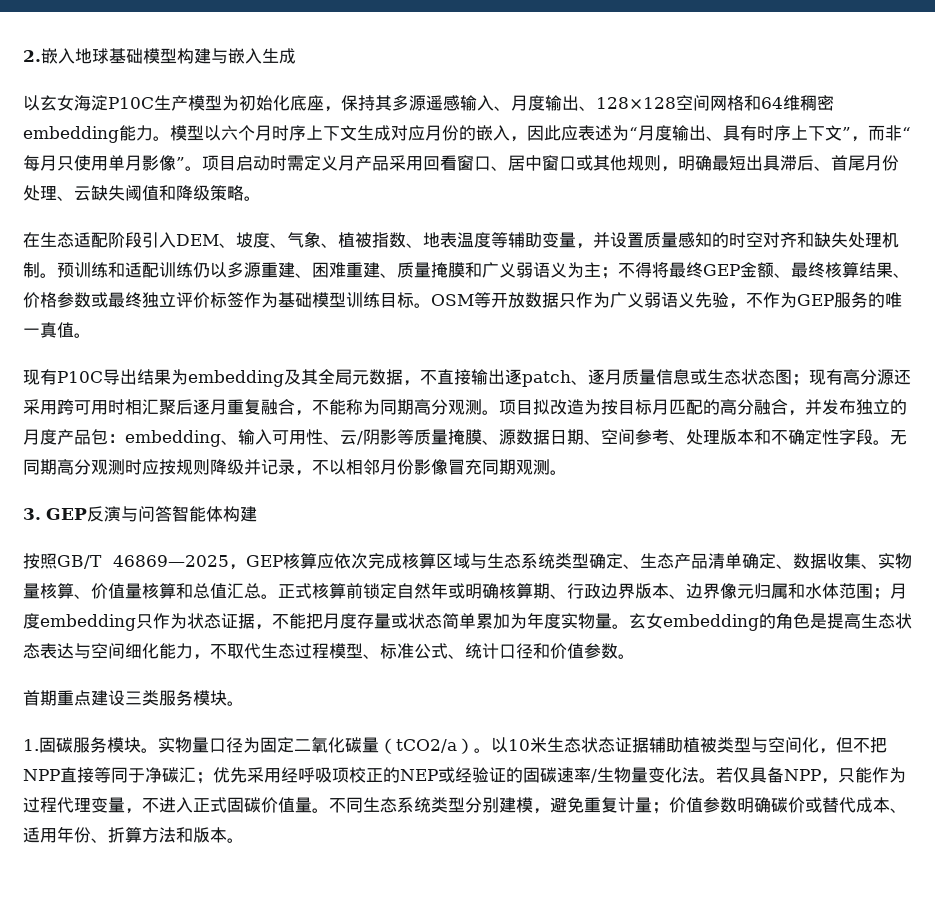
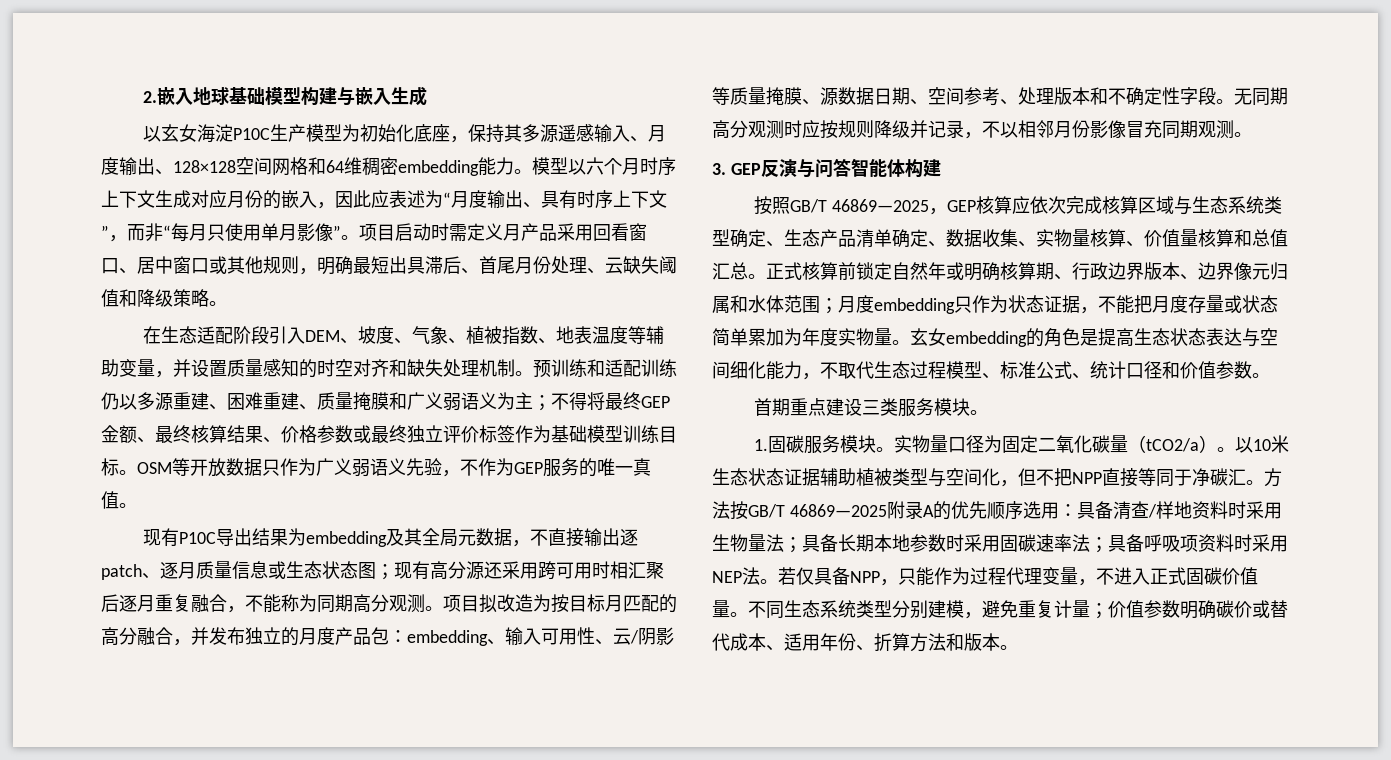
- 以10米生态状态证据辅助植被类型与空间化，但不把NPP直接等同于净碳汇；优先采用经呼吸项校正的NEP或经验证的固碳速率/生物量变化法。
+ 以10米生态状态证据辅助植被类型与空间化，但不把NPP直接等同于净碳汇。方法按GB/T 46869—2025附录A的优先顺序选用：具备清查/样地资料时采用生物量法；具备长期本地参数时采用固碳速率法；具备呼吸项资料时采用NEP法。

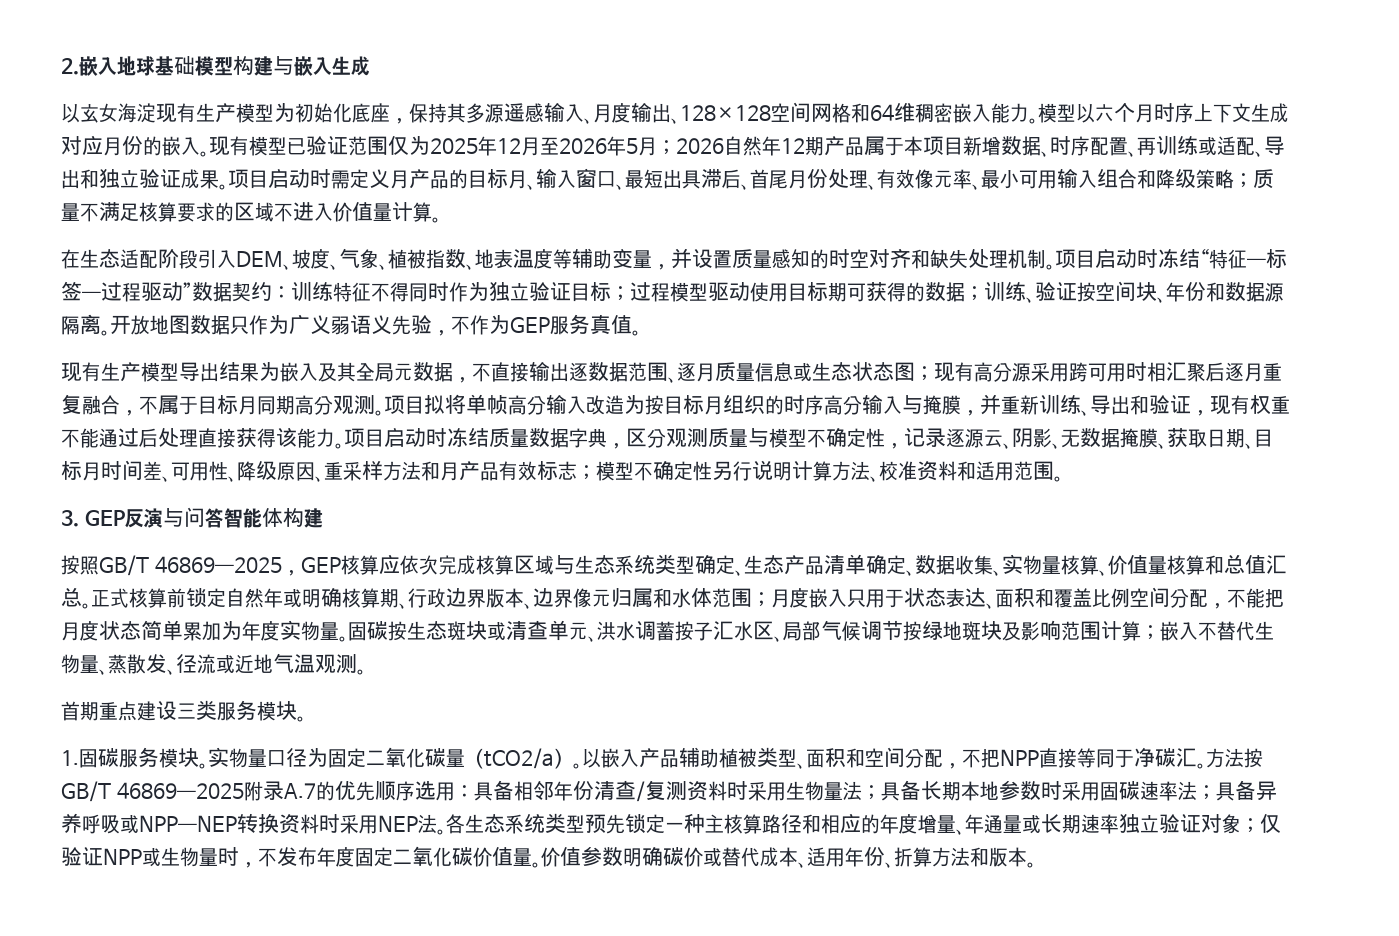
- 以玄女海淀P10C生产模型为初始化底座，保持其多源遥感输入、月度输出、128×128空间网格和64维稠密embedding能力。
+ 以玄女海淀现有生产模型为初始化底座，保持其多源遥感输入、月度输出、128×128空间网格和64维稠密嵌入能力。
- 模型以六个月时序上下文生成对应月份的嵌入，因此应表述为“月度输出、具有时序上下文”，而非“每月只使用单月影像”。
+ 模型以六个月时序上下文生成对应月份的嵌入。现有模型已验证范围仅为2025年12月至2026年5月；2026自然年12期产品属于本项目新增数据、时序配置、再训练或适配、导出和独立验证成果。
- 项目启动时需定义月产品采用回看窗口、居中窗口或其他规则，明确最短出具滞后、首尾月份处理、云缺失阈值和降级策略。
+ 项目启动时需定义月产品的目标月、输入窗口、最短出具滞后、首尾月份处理、有效像元率、最小可用输入组合和降级策略；质量不满足核算要求的区域不进入价值量计算。
- 预训练和适配训练仍以多源重建、困难重建、质量掩膜和广义弱语义为主；不得将最终GEP金额、最终核算结果、价格参数或最终独立评价标签作为基础模型训练目标。OSM等开放数据只作为广义弱语义先验，不作为GEP服务的唯一真值。
+ 项目启动时冻结“特征—标签—过程驱动”数据契约：训练特征不得同时作为独立验证目标；过程模型驱动使用目标期可获得的数据；训练、验证按空间块、年份和数据源隔离。开放地图数据只作为广义弱语义先验，不作为GEP服务真值。
- 现有P10C导出结果为embedding及其全局元数据，不直接输出逐patch、逐月质量信息或生态状态图；现有高分源还采用跨可用时相汇聚后逐月重复融合，不能称为同期高分观测。
+ 现有生产模型导出结果为嵌入及其全局元数据，不直接输出逐数据范围、逐月质量信息或生态状态图；现有高分源采用跨可用时相汇聚后逐月重复融合，不属于目标月同期高分观测。
- 项目拟改造为按目标月匹配的高分融合，并发布独立的月度产品包：embedding、输入可用性、云/阴影等质量掩膜、源数据日期、空间参考、处理版本和不确定性字段。无同期高分观测时应按规则降级并记录，不以相邻月份影像冒充同期观测。
+ 项目拟将单帧高分输入改造为按目标月组织的时序高分输入与掩膜，并重新训练、导出和验证，现有权重不能通过后处理直接获得该能力。项目启动时冻结质量数据字典，区分观测质量与模型不确定性，记录逐源云、阴影、无数据掩膜、获取日期、目标月时间差、可用性、降级原因、重采样方法和月产品有效标志；模型不确定性另行说明计算方法、校准资料和适用范围。
- 正式核算前锁定自然年或明确核算期、行政边界版本、边界像元归属和水体范围；月度embedding只作为状态证据，不能把月度存量或状态简单累加为年度实物量。
+ 正式核算前锁定自然年或明确核算期、行政边界版本、边界像元归属和水体范围；月度嵌入只用于状态表达、面积和覆盖比例空间分配，不能把月度状态简单累加为年度实物量。
- 玄女embedding的角色是提高生态状态表达与空间细化能力，不取代生态过程模型、标准公式、统计口径和价值参数。
+ 固碳按生态斑块或清查单元、洪水调蓄按子汇水区、局部气候调节按绿地斑块及影响范围计算；嵌入不替代生物量、蒸散发、径流或近地气温观测。
- 以10米生态状态证据辅助植被类型与空间化，但不把NPP直接等同于净碳汇。
+ 以嵌入产品辅助植被类型、面积和空间分配，不把NPP直接等同于净碳汇。
- 方法按GB/T 46869—2025附录A的优先顺序选用：具备清查/样地资料时采用生物量法；具备长期本地参数时采用固碳速率法；具备呼吸项资料时采用NEP法。
+ 方法按GB/T 46869—2025附录A.7的优先顺序选用：具备相邻年份清查/复测资料时采用生物量法；具备长期本地参数时采用固碳速率法；具备异养呼吸或NPP—NEP转换资料时采用NEP法。
- 若仅具备NPP，只能作为过程代理变量，不进入正式固碳价值量。不同生态系统类型分别建模，避免重复计量；价值参数明确碳价或替代成本、适用年份、折算方法和版本。
+ 各生态系统类型预先锁定一种主核算路径和相应的年度增量、年通量或长期速率独立验证对象；仅验证NPP或生物量时，不发布年度固定二氧化碳价值量。价值参数明确碳价或替代成本、适用年份、折算方法和版本。

